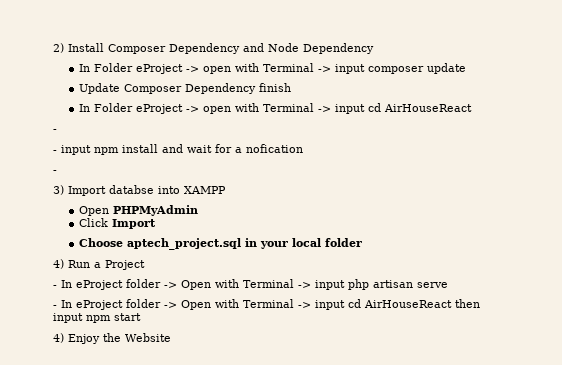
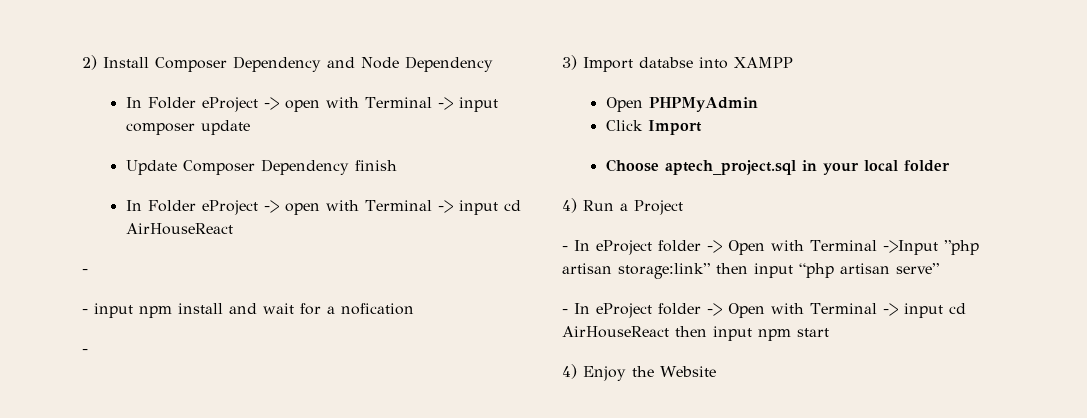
- - In eProject folder -> Open with Terminal -> input php artisan serve
+ - In eProject folder -> Open with Terminal ->Input ”php artisan storage:link” then input “php artisan serve”

